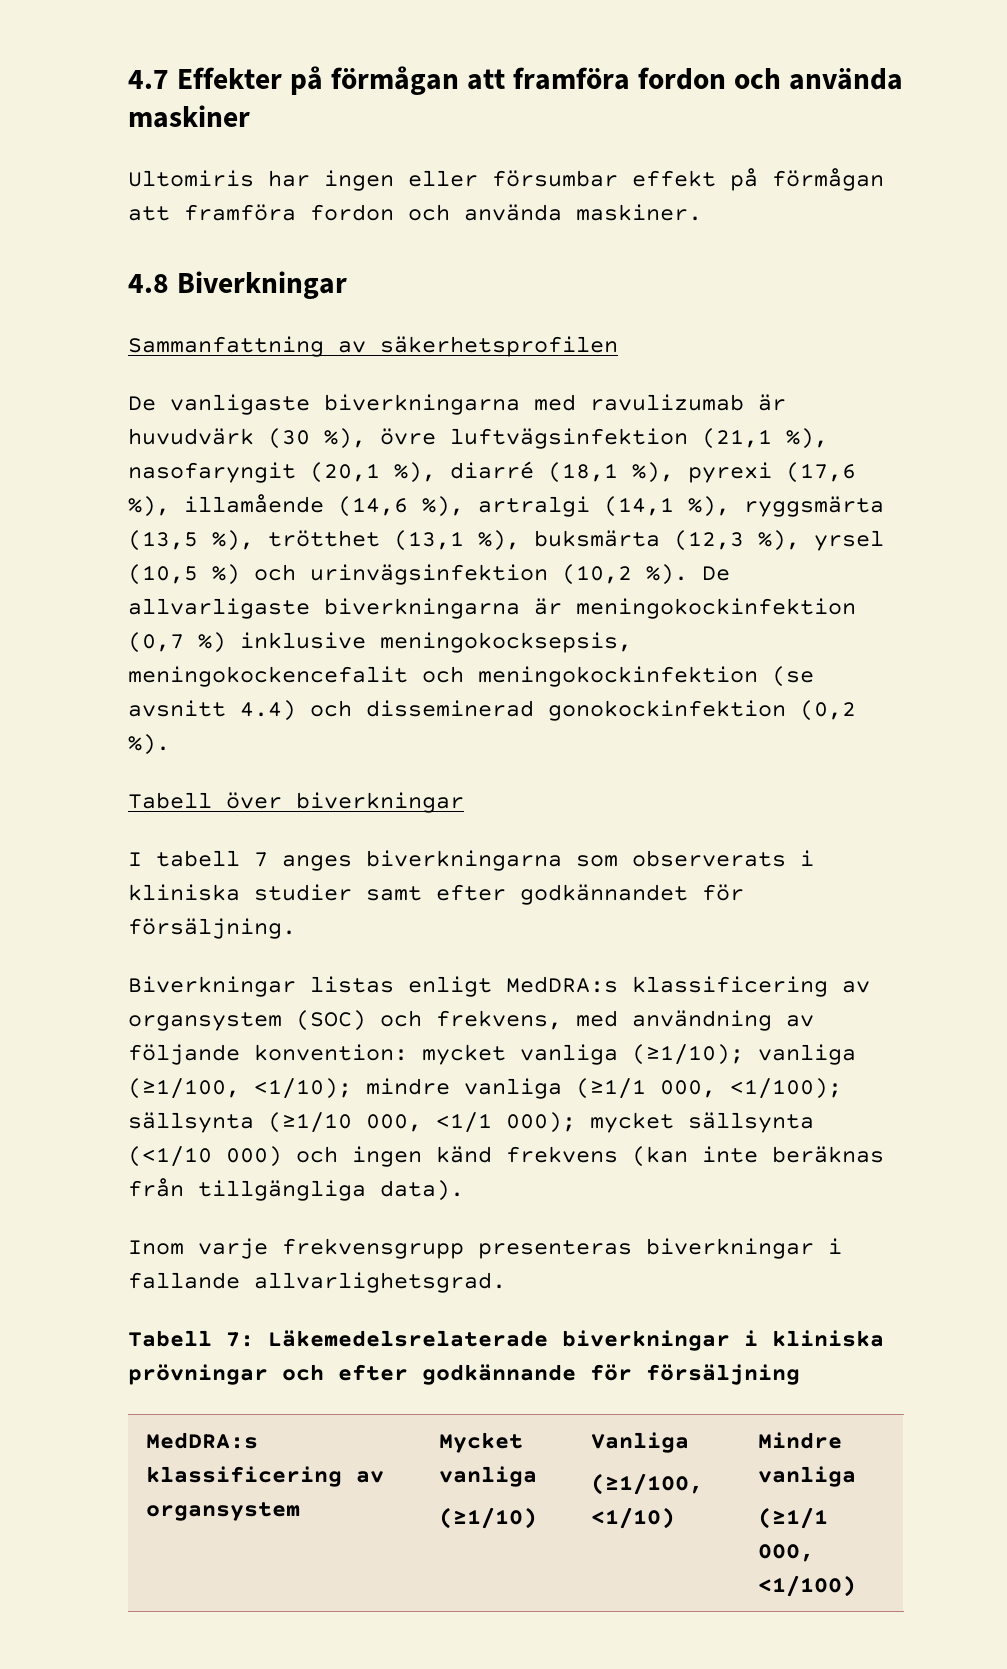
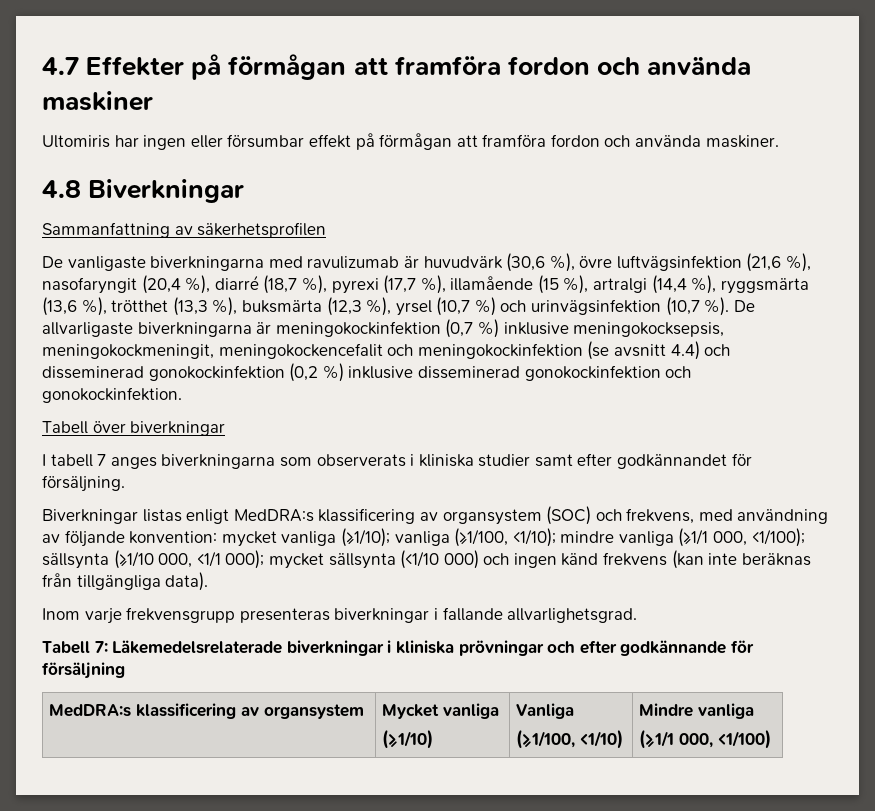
- De vanligaste biverkningarna med ravulizumab är huvudvärk (30 %), övre luftvägsinfektion (21,1 %), nasofaryngit (20,1 %), diarré (18,1 %), pyrexi (17,6 %), illamående (14,6 %), artralgi (14,1 %), ryggsmärta (13,5 %), trötthet (13,1 %), buksmärta (12,3 %), yrsel (10,5 %) och urinvägsinfektion (10,2 %).
+ De vanligaste biverkningarna med ravulizumab är huvudvärk (30,6 %), övre luftvägsinfektion (21,6 %), nasofaryngit (20,4 %), diarré (18,7 %), pyrexi (17,7 %), illamående (15 %), artralgi (14,4 %), ryggsmärta (13,6 %), trötthet (13,3 %), buksmärta (12,3 %), yrsel (10,7 %) och urinvägsinfektion (10,7 %).
- De allvarligaste biverkningarna är meningokockinfektion (0,7 %) inklusive meningokocksepsis, meningokockencefalit och meningokockinfektion (se avsnitt 4.4) och disseminerad gonokockinfektion (0,2 %).
+ De allvarligaste biverkningarna är meningokockinfektion (0,7 %) inklusive meningokocksepsis, meningokockmeningit, meningokockencefalit och meningokockinfektion (se avsnitt 4.4) och disseminerad gonokockinfektion (0,2 %) inklusive disseminerad gonokockinfektion och gonokockinfektion.

